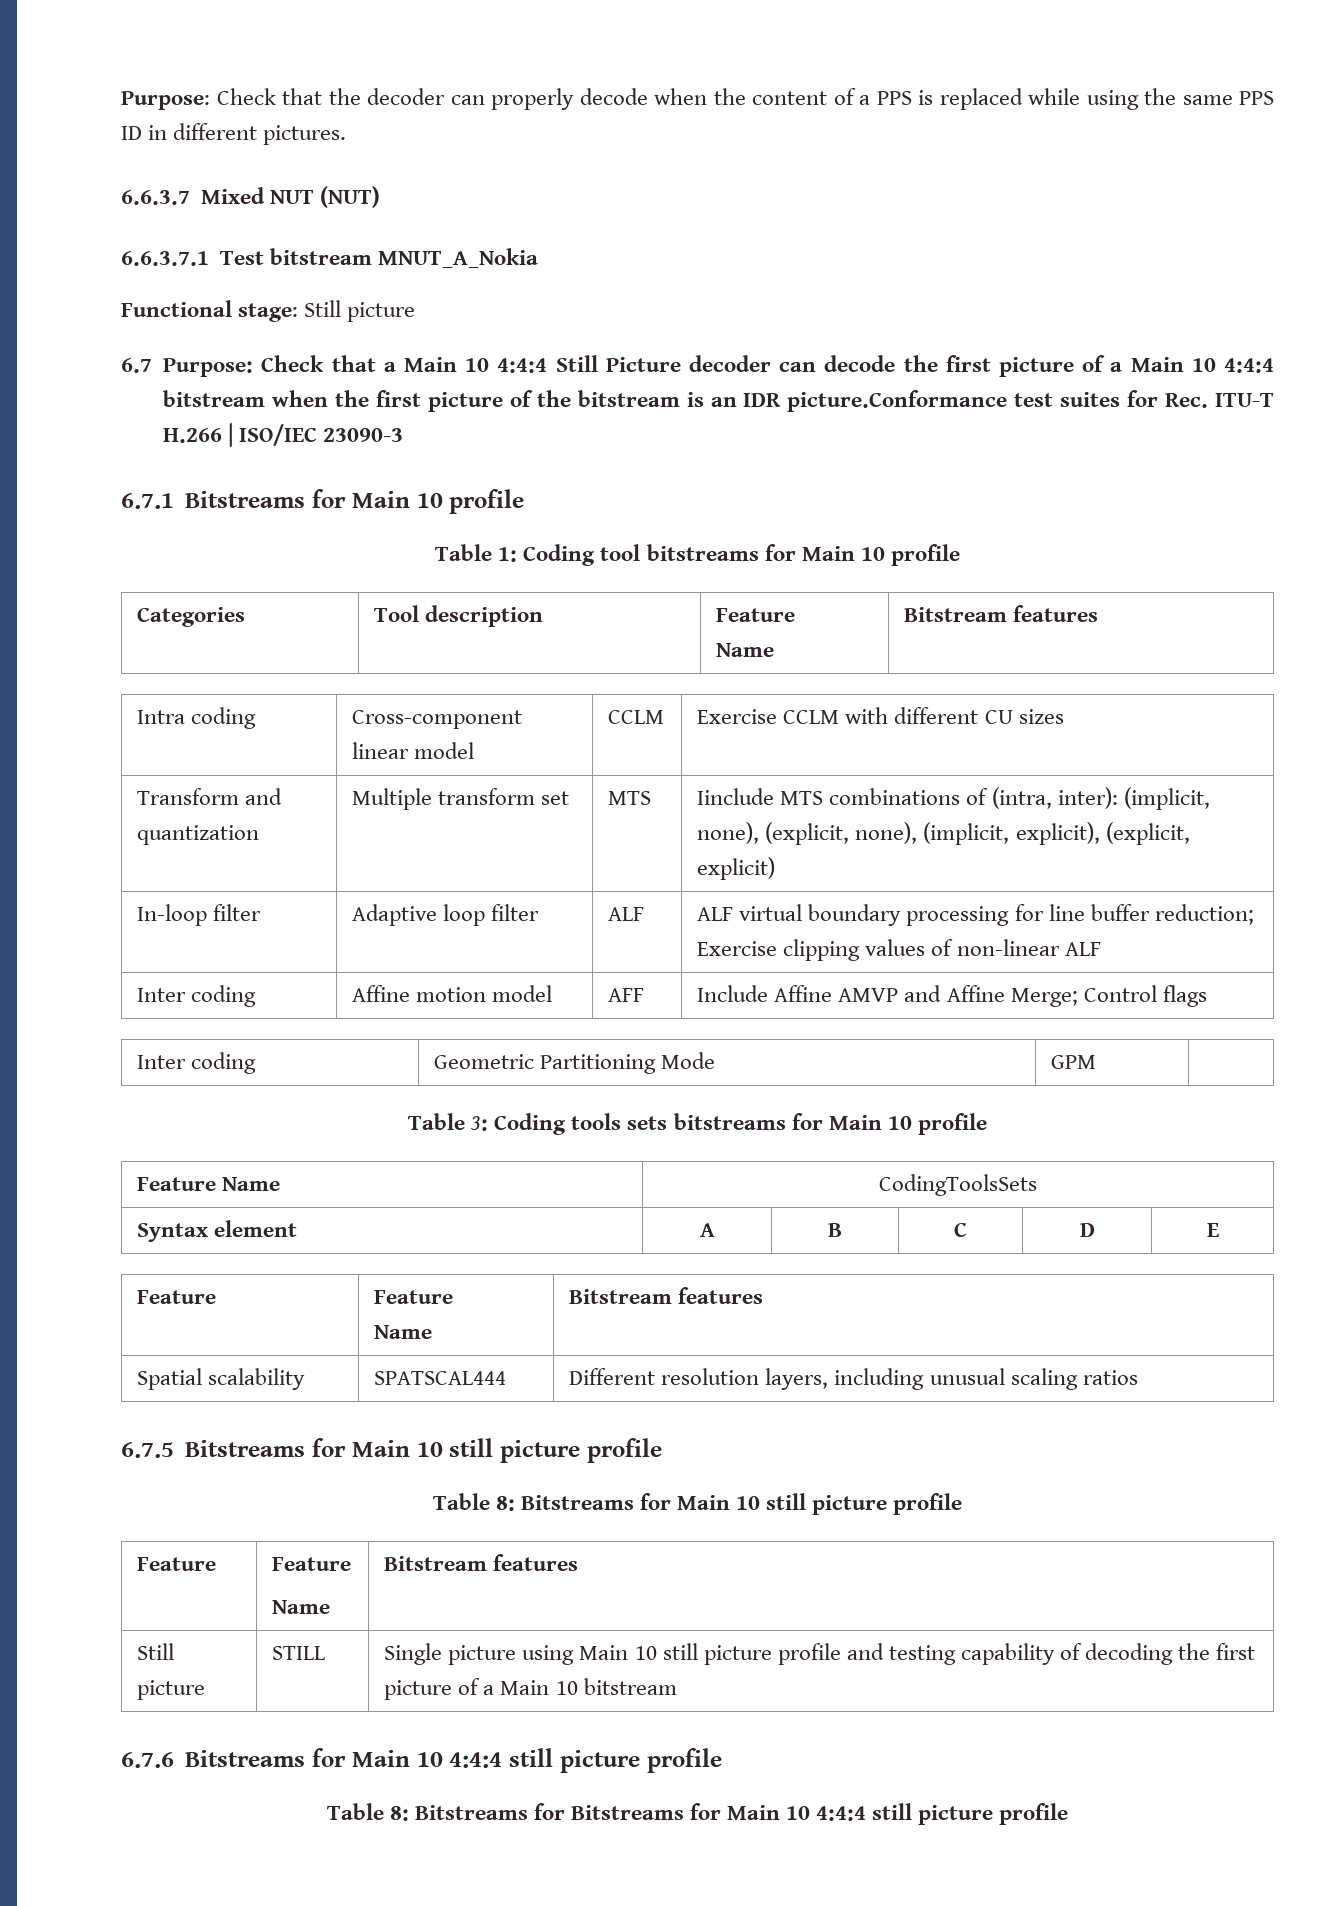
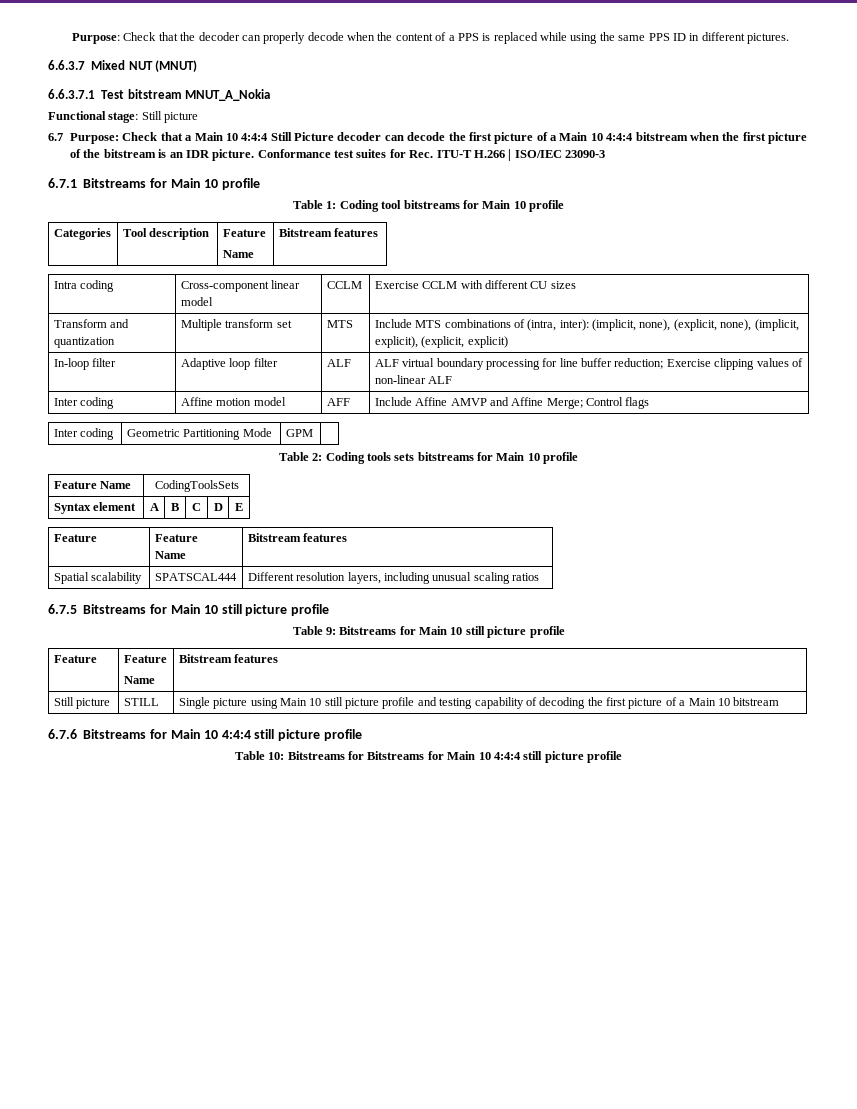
- 6.6.3.7 Mixed NUT (NUT)
+ 6.6.3.7 Mixed NUT (MNUT)
- 6.7 Purpose: Check that a Main 10 4:4:4 Still Picture decoder can decode the first picture of a Main 10 4:4:4 bitstream when the first picture of the bitstream is an IDR picture.Conformance test suites for Rec. ITU-T H.266 | ISO/IEC 23090-3
+ 6.7 Purpose: Check that a Main 10 4:4:4 Still Picture decoder can decode the first picture of a Main 10 4:4:4 bitstream when the first picture of the bitstream is an IDR picture. Conformance test suites for Rec. ITU-T H.266 | ISO/IEC 23090-3
- Transform and quantization | Multiple transform set | MTS | Iinclude MTS combinations of (intra, inter): (implicit, none), (explicit, none), (implicit, explicit), (explicit, explicit)
+ Transform and quantization | Multiple transform set | MTS | Include MTS combinations of (intra, inter): (implicit, none), (explicit, none), (implicit, explicit), (explicit, explicit)
- Table 3: Coding tools sets bitstreams for Main 10 profile
+ Table 2: Coding tools sets bitstreams for Main 10 profile
- Table 8: Bitstreams for Main 10 still picture profile
+ Table 9: Bitstreams for Main 10 still picture profile
- Table 8: Bitstreams for Bitstreams for Main 10 4:4:4 still picture profile
+ Table 10: Bitstreams for Bitstreams for Main 10 4:4:4 still picture profile

